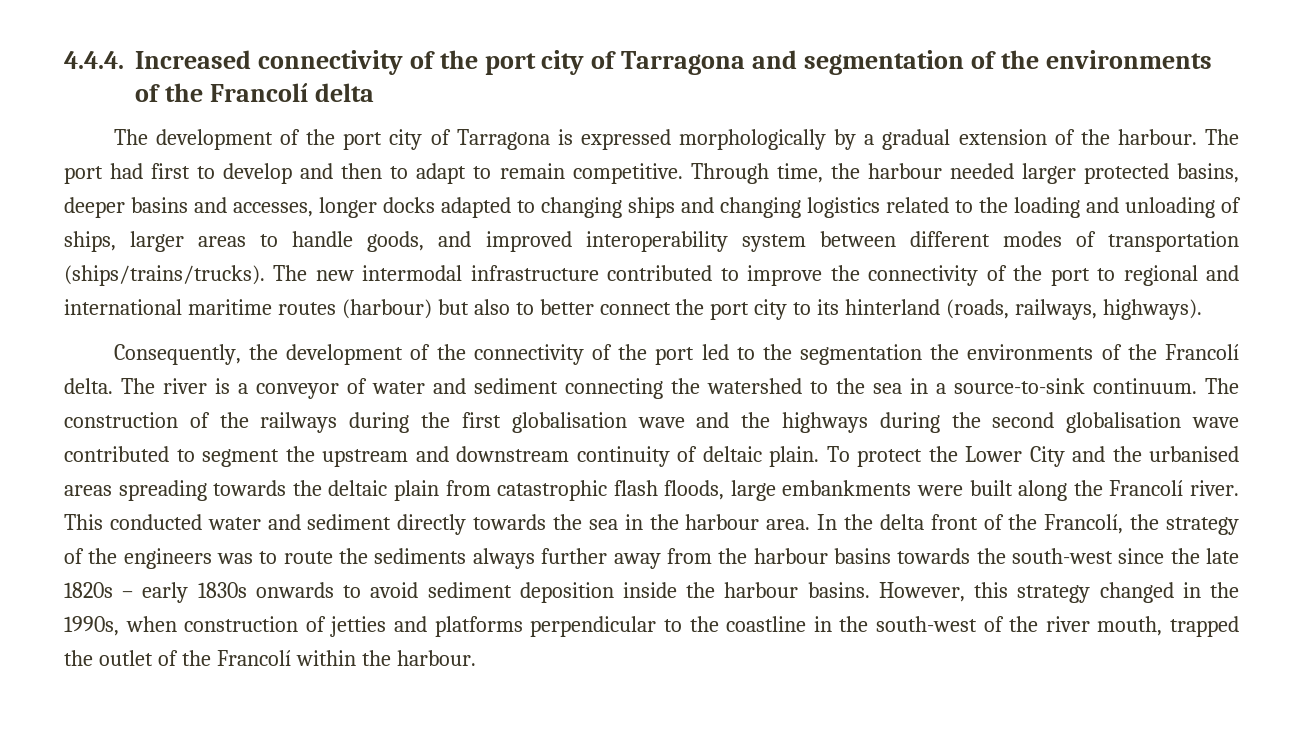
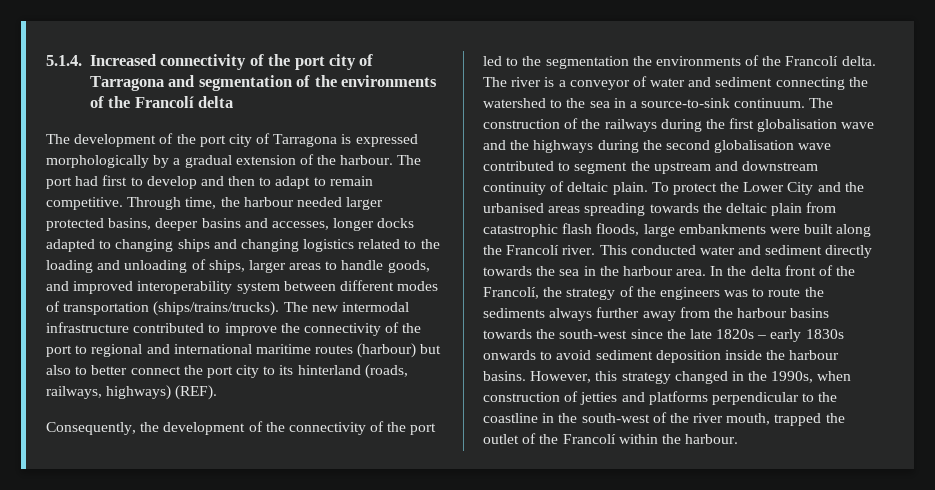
- 4.4.4. Increased connectivity of the port city of Tarragona and segmentation of the environments of the Francolí delta
+ 5.1.4. Increased connectivity of the port city of Tarragona and segmentation of the environments of the Francolí delta
- The new intermodal infrastructure contributed to improve the connectivity of the port to regional and international maritime routes (harbour) but also to better connect the port city to its hinterland (roads, railways, highways).
+ The new intermodal infrastructure contributed to improve the connectivity of the port to regional and international maritime routes (harbour) but also to better connect the port city to its hinterland (roads, railways, highways) (REF).

